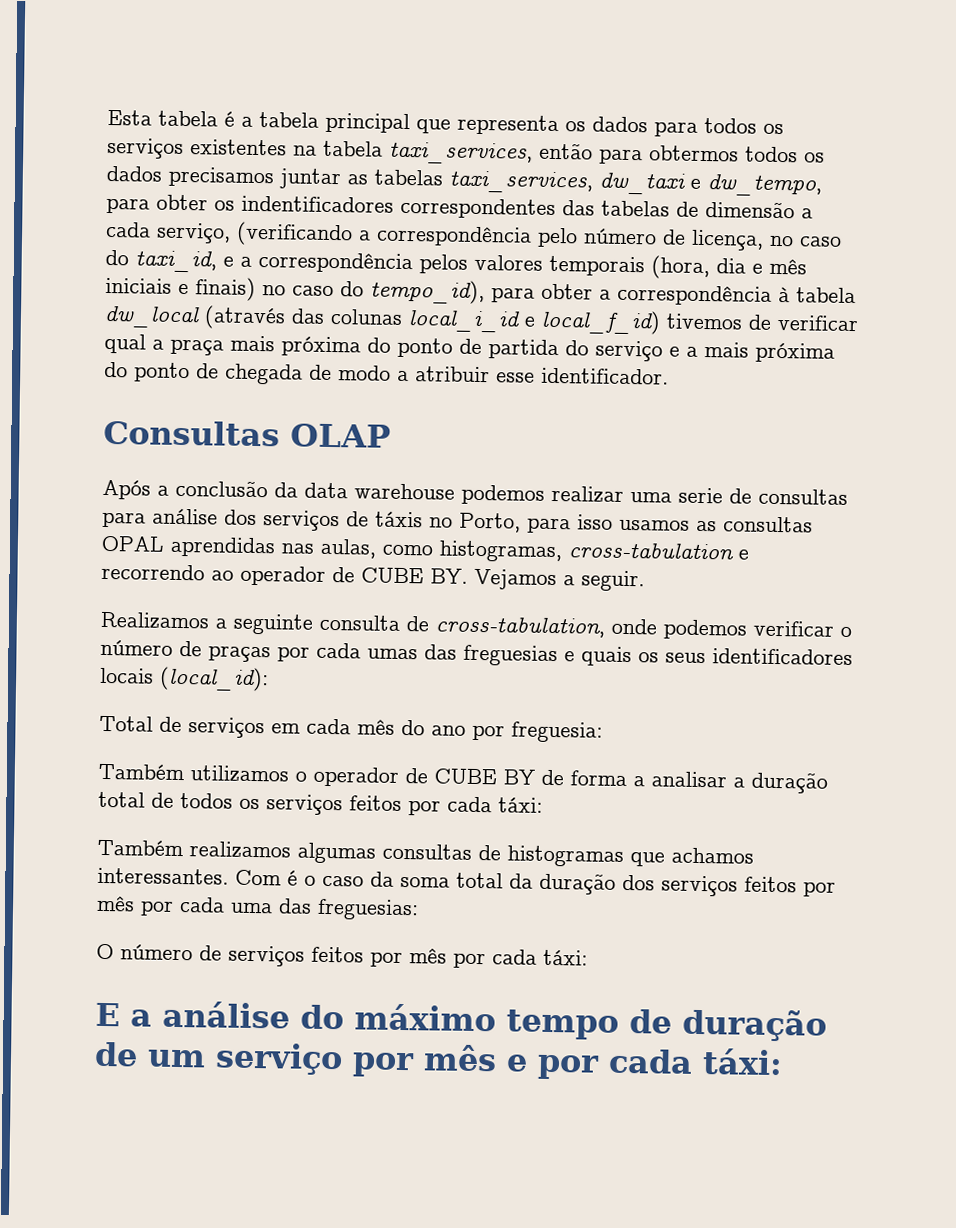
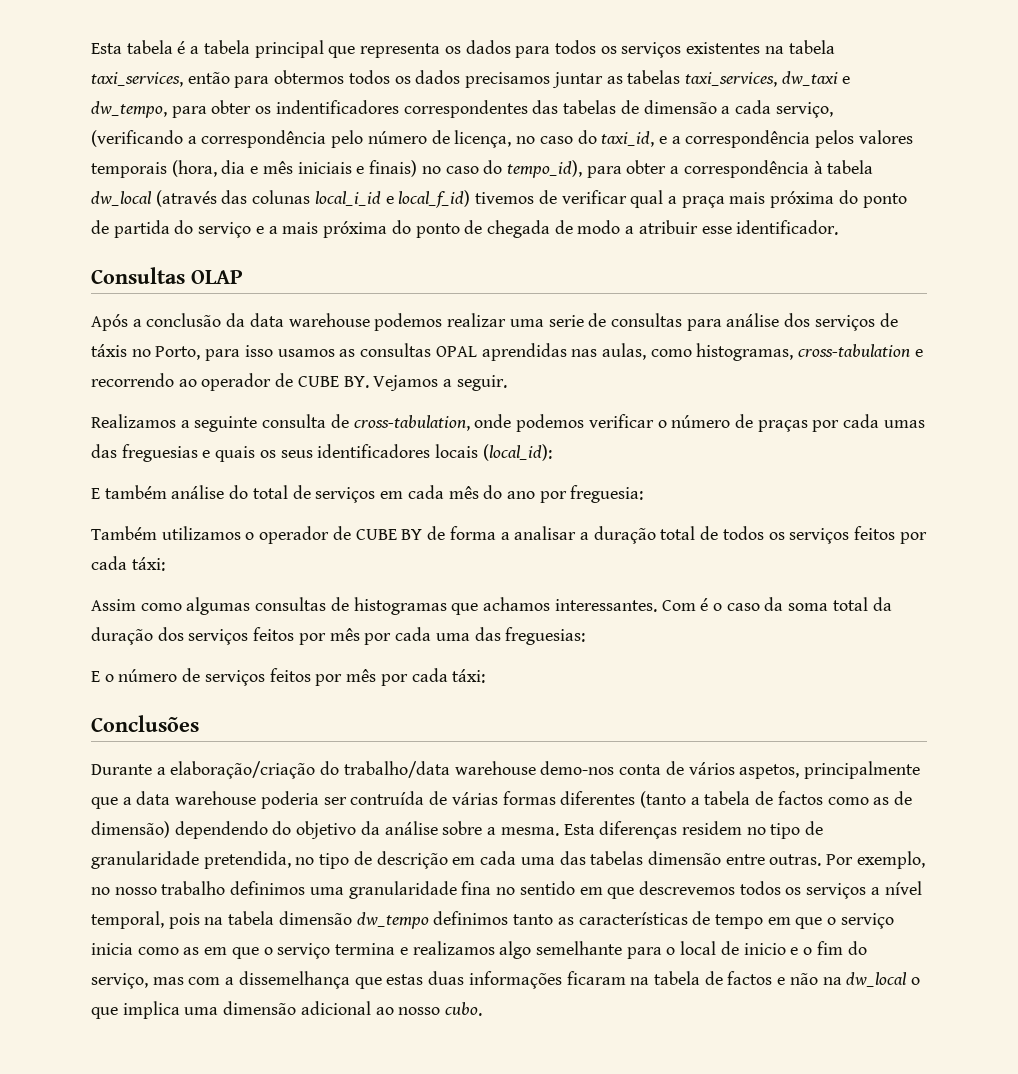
- Total de serviços em cada mês do ano por freguesia:
+ E também análise do total de serviços em cada mês do ano por freguesia:
- Também realizamos algumas consultas de histogramas que achamos interessantes.
+ Assim como algumas consultas de histogramas que achamos interessantes.
- O número de serviços feitos por mês por cada táxi:
+ E o número de serviços feitos por mês por cada táxi:
- E a análise do máximo tempo de duração de um serviço por mês e por cada táxi:
+ Conclusões
+ Durante a elaboração/criação do trabalho/data warehouse demo-nos conta de vários aspetos, principalmente que a data warehouse poderia ser contruída de várias formas diferentes (tanto a tabela de factos como as de dimensão) dependendo do objetivo da análise sobre a mesma. Esta diferenças residem no tipo de granularidade pretendida, no tipo de descrição em cada uma das tabelas dimensão entre outras. Por exemplo, no nosso trabalho definimos uma granularidade fina no sentido em que descrevemos todos os serviços a nível temporal, pois na tabela dimensão dw_tempo definimos tanto as características de tempo em que o serviço inicia como as em que o serviço termina e realizamos algo semelhante para o local de inicio e o fim do serviço, mas com a dissemelhança que estas duas informações ficaram na tabela de factos e não na dw_local o que implica uma dimensão adicional ao nosso cubo.

